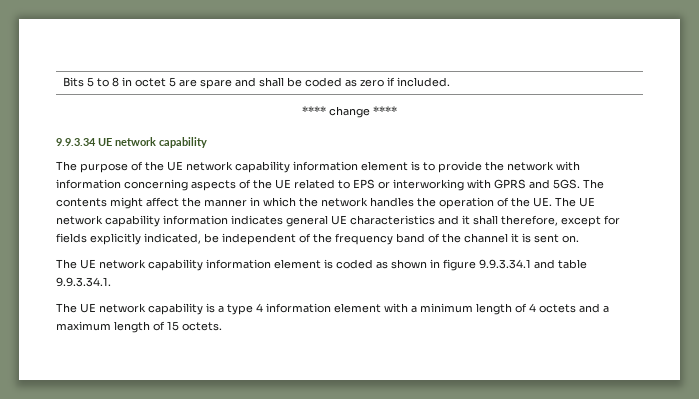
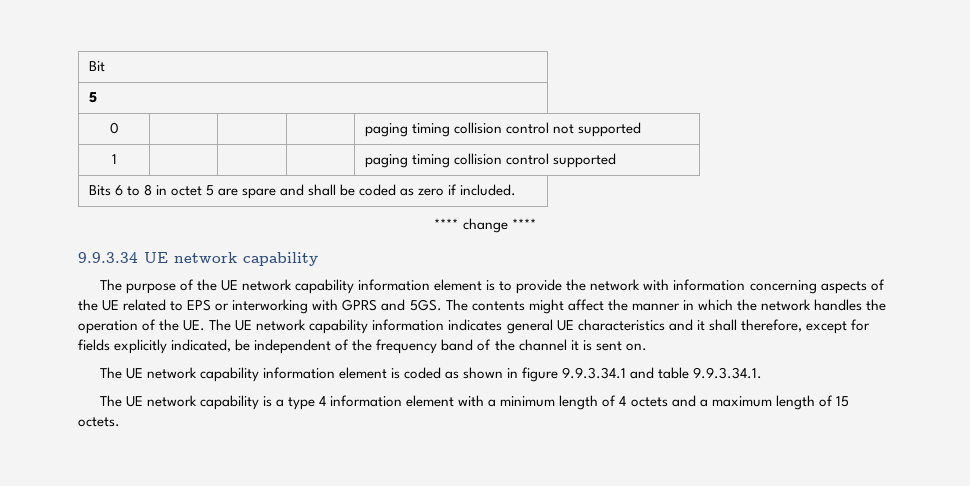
- Bits 5 to 8 in octet 5 are spare and shall be coded as zero if included.
+ Bit
+ 5
+ 0 | | | | paging timing collision control not supported
+ 1 | | | | paging timing collision control supported
+ Bits 6 to 8 in octet 5 are spare and shall be coded as zero if included.

